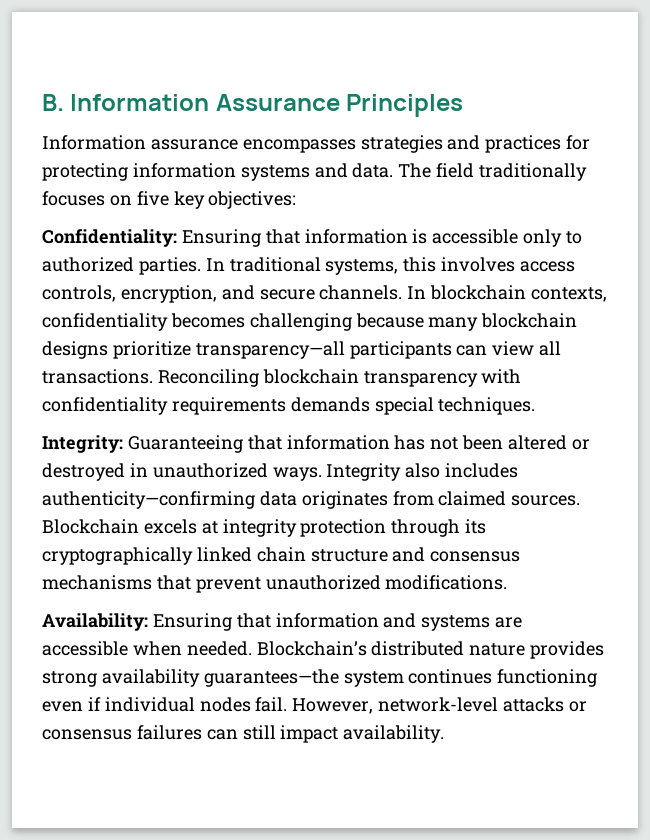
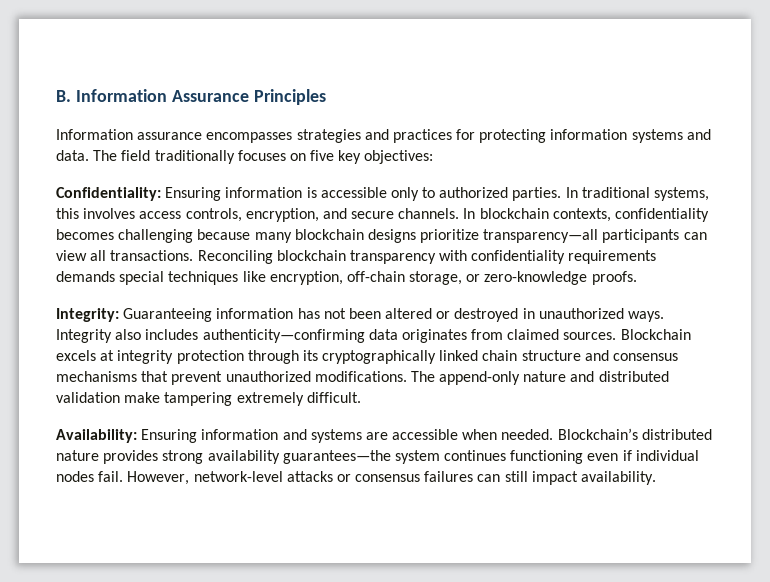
- Confidentiality: Ensuring that information is accessible only to authorized parties.
+ Confidentiality: Ensuring information is accessible only to authorized parties.
- Reconciling blockchain transparency with confidentiality requirements demands special techniques.
+ Reconciling blockchain transparency with confidentiality requirements demands special techniques like encryption, off-chain storage, or zero-knowledge proofs.
- Integrity: Guaranteeing that information has not been altered or destroyed in unauthorized ways.
+ Integrity: Guaranteeing information has not been altered or destroyed in unauthorized ways.
+ The append-only nature and distributed validation make tampering extremely difficult.
- Availability: Ensuring that information and systems are accessible when needed.
+ Availability: Ensuring information and systems are accessible when needed.

